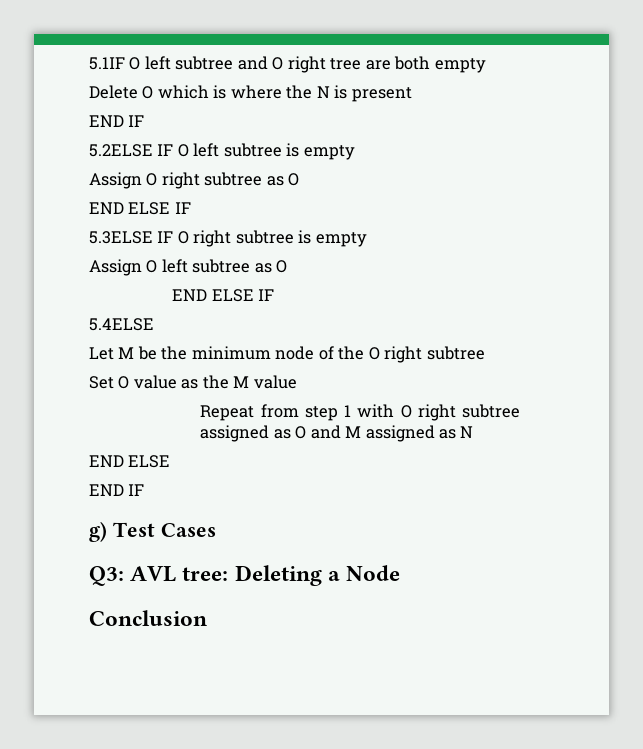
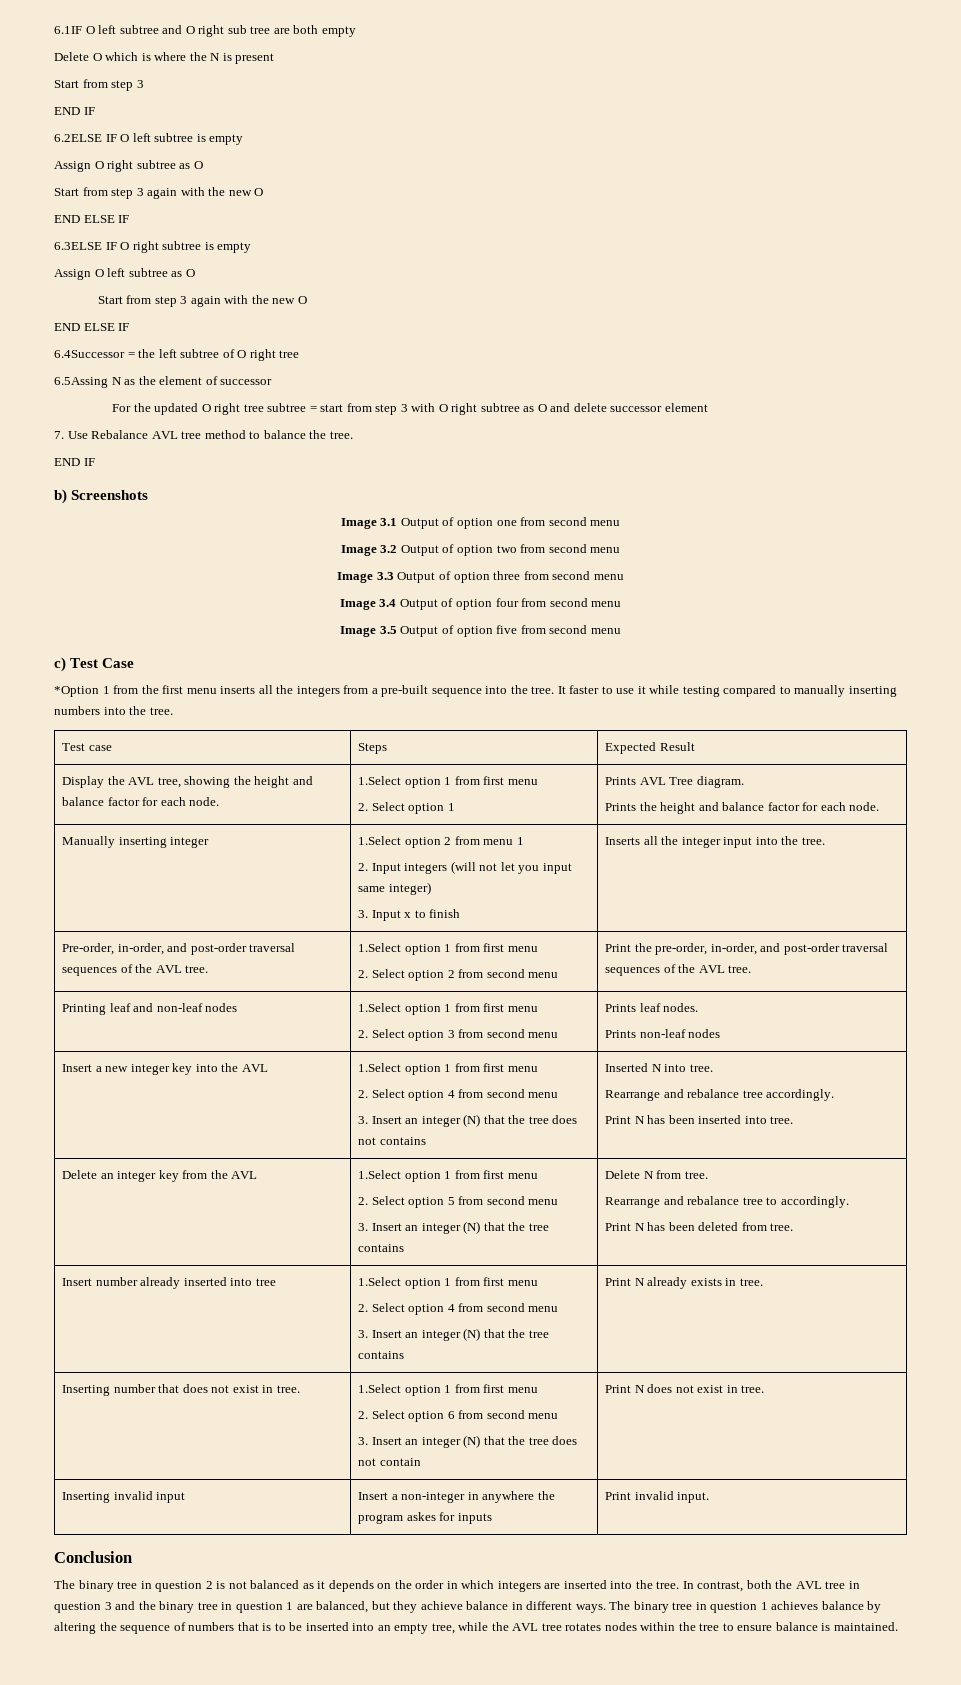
- 5.1IF O left subtree and O right tree are both empty
+ 6.1IF O left subtree and O right sub tree are both empty
  Delete O which is where the N is present
+ Start from step 3
  END IF
- 5.2ELSE IF O left subtree is empty
+ 6.2ELSE IF O left subtree is empty
  Assign O right subtree as O
+ Start from step 3 again with the new O
  END ELSE IF
- 5.3ELSE IF O right subtree is empty
+ 6.3ELSE IF O right subtree is empty
  Assign O left subtree as O
+ Start from step 3 again with the new O
  END ELSE IF
- 5.4ELSE
- Let M be the minimum node of the O right subtree
- Set O value as the M value
- Repeat from step 1 with O right subtree assigned as O and M assigned as N
- END ELSE
+ 6.4Successor = the left subtree of O right tree
+ 6.5Assing N as the element of successor
+ For the updated O right tree subtree = start from step 3 with O right subtree as O and delete successor element
+ 7. Use Rebalance AVL tree method to balance the tree.
  END IF
- g) Test Cases
- Q3: AVL tree: Deleting a Node
+ b) Screenshots
+ Image 3.1 Output of option one from second menu
+ Image 3.2 Output of option two from second menu
+ Image 3.3 Output of option three from second menu
+ Image 3.4 Output of option four from second menu
+ Image 3.5 Output of option five from second menu
+ c) Test Case
+ *Option 1 from the first menu inserts all the integers from a pre-built sequence into the tree. It faster to use it while testing compared to manually inserting numbers into the tree.
+ Test case | Steps | Expected Result
+ Display the AVL tree, showing the height and balance factor for each node. | 1.Select option 1 from first menu
+ 2. Select option 1 | Prints AVL Tree diagram.
+ Prints the height and balance factor for each node.
+ Manually inserting integer | 1.Select option 2 from menu 1
+ 2. Input integers (will not let you input same integer)
+ 3. Input x to finish | Inserts all the integer input into the tree.
+ Pre-order, in-order, and post-order traversal sequences of the AVL tree. | 1.Select option 1 from first menu
+ 2. Select option 2 from second menu | Print the pre-order, in-order, and post-order traversal sequences of the AVL tree.
+ Printing leaf and non-leaf nodes | 1.Select option 1 from first menu
+ 2. Select option 3 from second menu | Prints leaf nodes.
+ Prints non-leaf nodes
+ Insert a new integer key into the AVL | 1.Select option 1 from first menu
+ 2. Select option 4 from second menu
+ 3. Insert an integer (N) that the tree does not contains | Inserted N into tree.
+ Rearrange and rebalance tree accordingly.
+ Print N has been inserted into tree.
+ Delete an integer key from the AVL | 1.Select option 1 from first menu
+ 2. Select option 5 from second menu
+ 3. Insert an integer (N) that the tree contains | Delete N from tree.
+ Rearrange and rebalance tree to accordingly.
+ Print N has been deleted from tree.
+ Insert number already inserted into tree | 1.Select option 1 from first menu
+ 2. Select option 4 from second menu
+ 3. Insert an integer (N) that the tree contains | Print N already exists in tree.
+ Inserting number that does not exist in tree. | 1.Select option 1 from first menu
+ 2. Select option 6 from second menu
+ 3. Insert an integer (N) that the tree does not contain | Print N does not exist in tree.
+ Inserting invalid input | Insert a non-integer in anywhere the program askes for inputs | Print invalid input.
  Conclusion
+ The binary tree in question 2 is not balanced as it depends on the order in which integers are inserted into the tree. In contrast, both the AVL tree in question 3 and the binary tree in question 1 are balanced, but they achieve balance in different ways. The binary tree in question 1 achieves balance by altering the sequence of numbers that is to be inserted into an empty tree, while the AVL tree rotates nodes within the tree to ensure balance is maintained.

